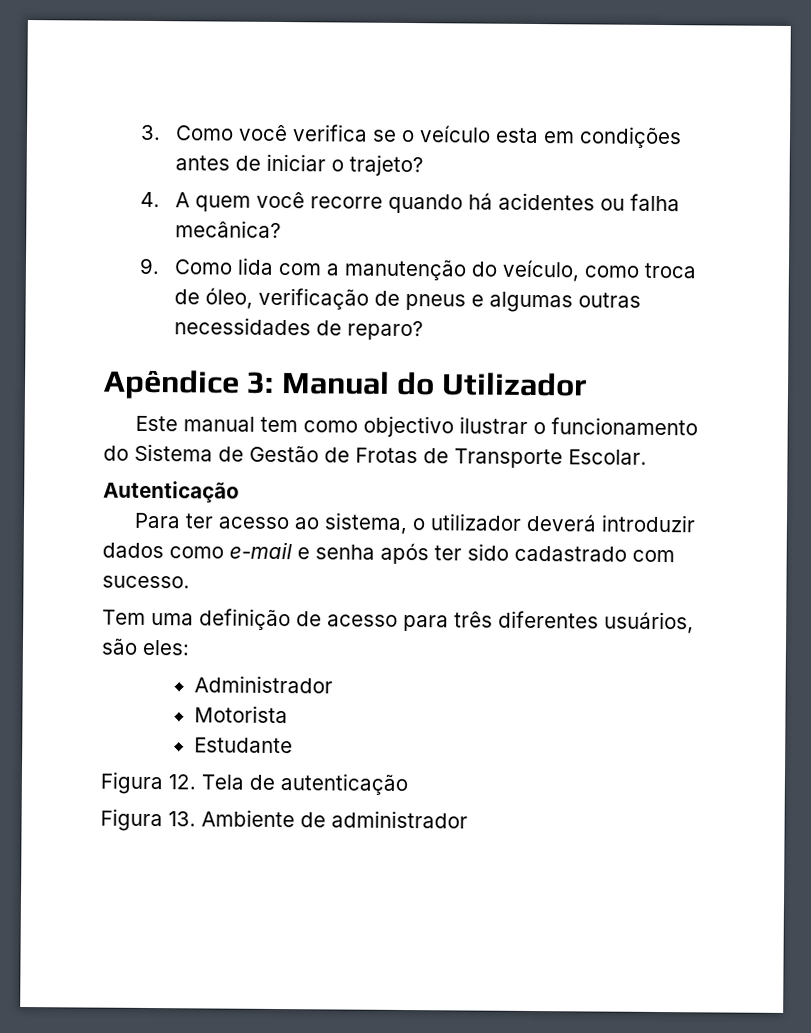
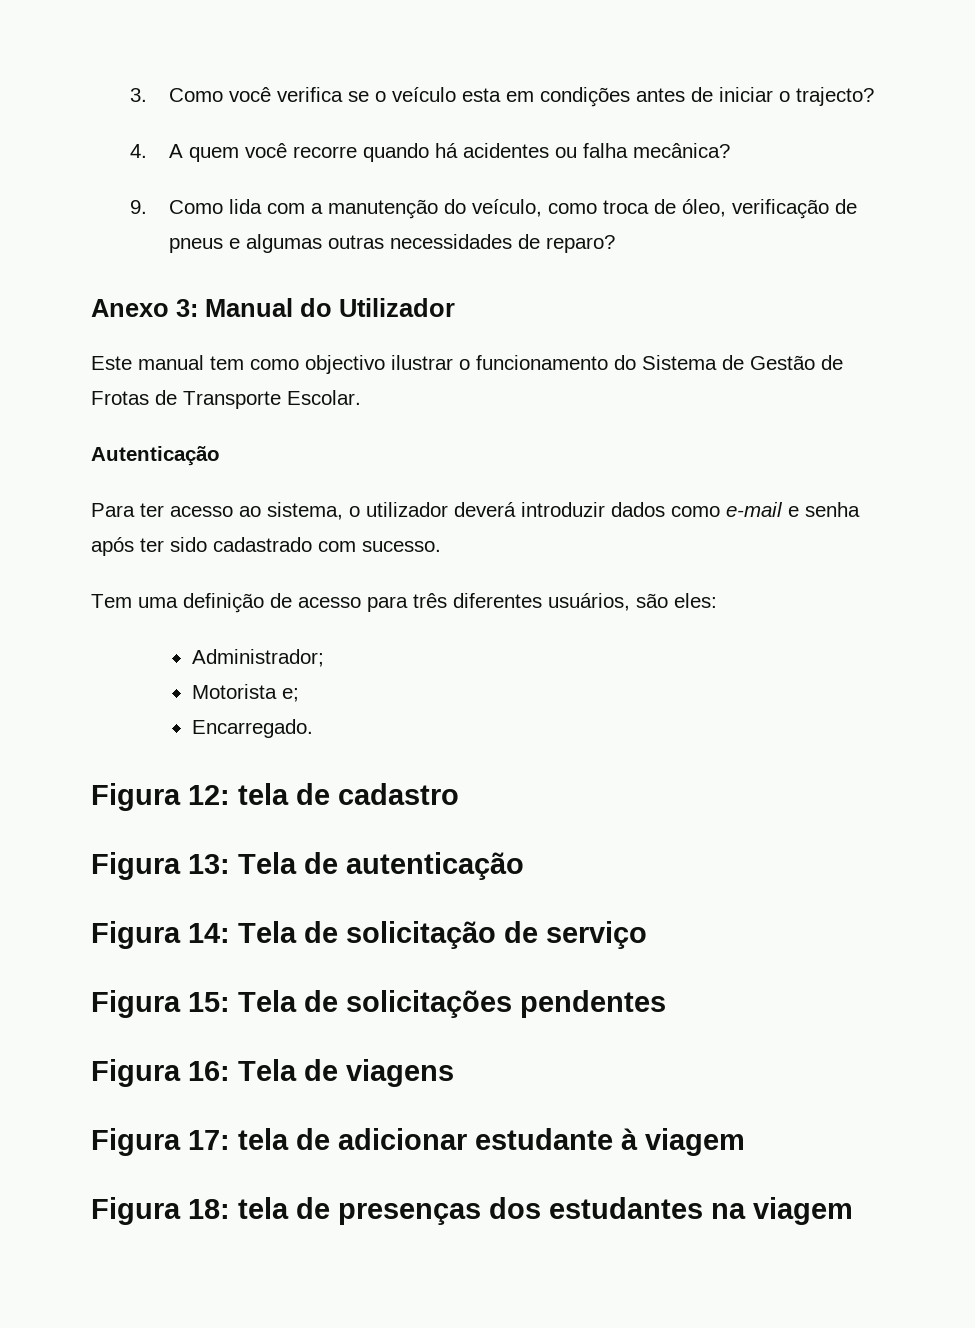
- 3. Como você verifica se o veículo esta em condições antes de iniciar o trajeto?
+ 3. Como você verifica se o veículo esta em condições antes de iniciar o trajecto?
- Apêndice 3: Manual do Utilizador
+ Anexo 3: Manual do Utilizador
- Administrador
+ Administrador;
- Motorista
- Estudante
- Figura 12. Tela de autenticação
- Figura 13. Ambiente de administrador
+ Motorista e;
+ Encarregado.
+ Figura 12: tela de cadastro
+ Figura 13: Tela de autenticação
+ Figura 14: Tela de solicitação de serviço
+ Figura 15: Tela de solicitações pendentes
+ Figura 16: Tela de viagens
+ Figura 17: tela de adicionar estudante à viagem
+ Figura 18: tela de presenças dos estudantes na viagem

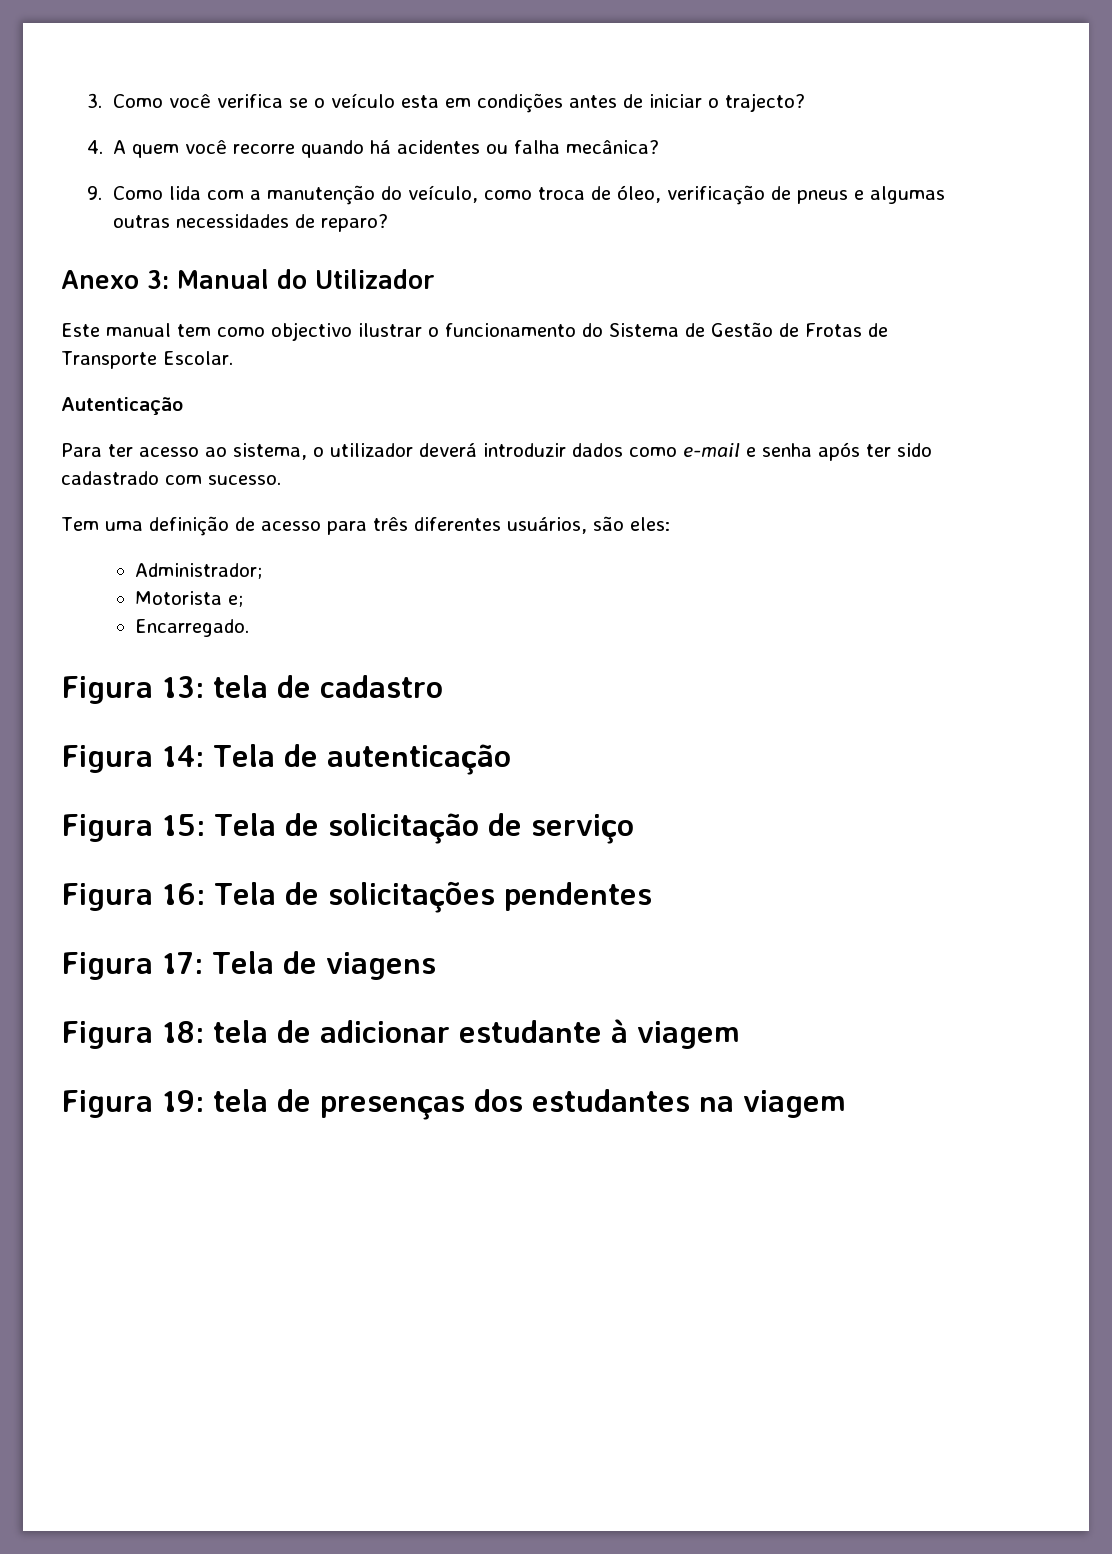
- Figura 12: tela de cadastro
+ Figura 13: tela de cadastro
- Figura 13: Tela de autenticação
+ Figura 14: Tela de autenticação
- Figura 14: Tela de solicitação de serviço
+ Figura 15: Tela de solicitação de serviço
- Figura 15: Tela de solicitações pendentes
+ Figura 16: Tela de solicitações pendentes
- Figura 16: Tela de viagens
+ Figura 17: Tela de viagens
- Figura 17: tela de adicionar estudante à viagem
+ Figura 18: tela de adicionar estudante à viagem
- Figura 18: tela de presenças dos estudantes na viagem
+ Figura 19: tela de presenças dos estudantes na viagem

